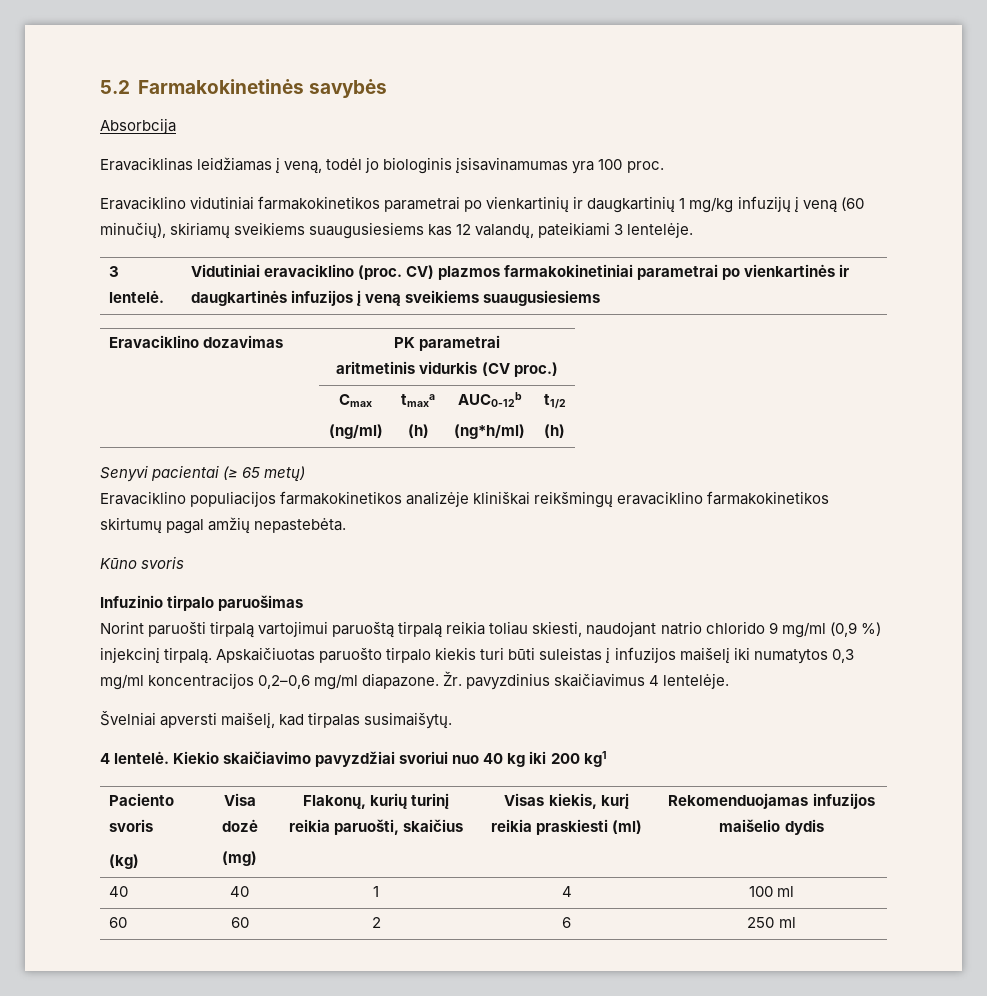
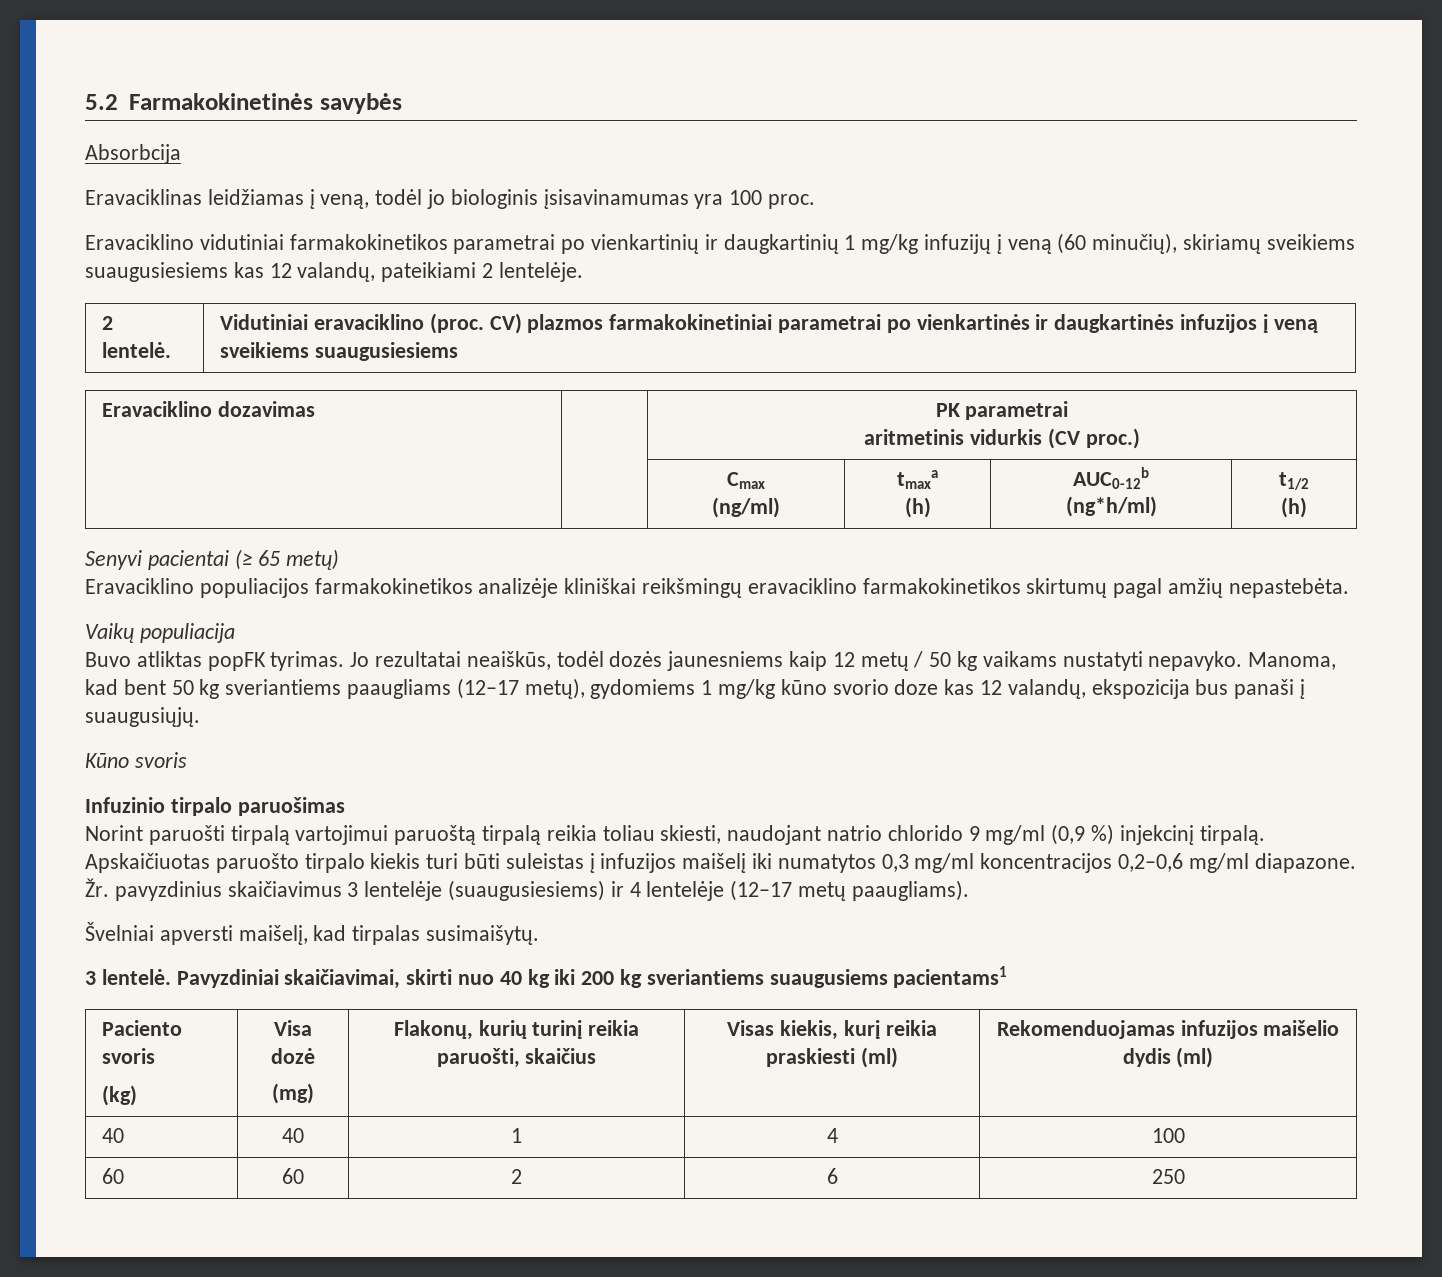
- Eravaciklino vidutiniai farmakokinetikos parametrai po vienkartinių ir daugkartinių 1 mg/kg infuzijų į veną (60 minučių), skiriamų sveikiems suaugusiesiems kas 12 valandų, pateikiami 3 lentelėje.
- 3 lentelė. | Vidutiniai eravaciklino (proc. CV) plazmos farmakokinetiniai parametrai po vienkartinės ir daugkartinės infuzijos į veną sveikiems suaugusiesiems
+ Eravaciklino vidutiniai farmakokinetikos parametrai po vienkartinių ir daugkartinių 1 mg/kg infuzijų į veną (60 minučių), skiriamų sveikiems suaugusiesiems kas 12 valandų, pateikiami 2 lentelėje.
+ 2 lentelė. | Vidutiniai eravaciklino (proc. CV) plazmos farmakokinetiniai parametrai po vienkartinės ir daugkartinės infuzijos į veną sveikiems suaugusiesiems
+ Vaikų populiacija
+ Buvo atliktas popFK tyrimas. Jo rezultatai neaiškūs, todėl dozės jaunesniems kaip 12 metų / 50 kg vaikams nustatyti nepavyko. Manoma, kad bent 50 kg sveriantiems paaugliams (12–17 metų), gydomiems 1 mg/kg kūno svorio doze kas 12 valandų, ekspozicija bus panaši į suaugusiųjų.
- Žr. pavyzdinius skaičiavimus 4 lentelėje.
+ Žr. pavyzdinius skaičiavimus 3 lentelėje (suaugusiesiems) ir 4 lentelėje (12–17 metų paaugliams).
- 4 lentelė. Kiekio skaičiavimo pavyzdžiai svoriui nuo 40 kg iki 200 kg1
+ 3 lentelė. Pavyzdiniai skaičiavimai, skirti nuo 40 kg iki 200 kg sveriantiems suaugusiems pacientams1
  Paciento svoris
  (kg) | Visa dozė
- (mg) | Flakonų, kurių turinį reikia paruošti, skaičius | Visas kiekis, kurį reikia praskiesti (ml) | Rekomenduojamas infuzijos maišelio dydis
+ (mg) | Flakonų, kurių turinį reikia paruošti, skaičius | Visas kiekis, kurį reikia praskiesti (ml) | Rekomenduojamas infuzijos maišelio dydis (ml)
- 40 | 40 | 1 | 4 | 100 ml
+ 40 | 40 | 1 | 4 | 100
- 60 | 60 | 2 | 6 | 250 ml
+ 60 | 60 | 2 | 6 | 250

